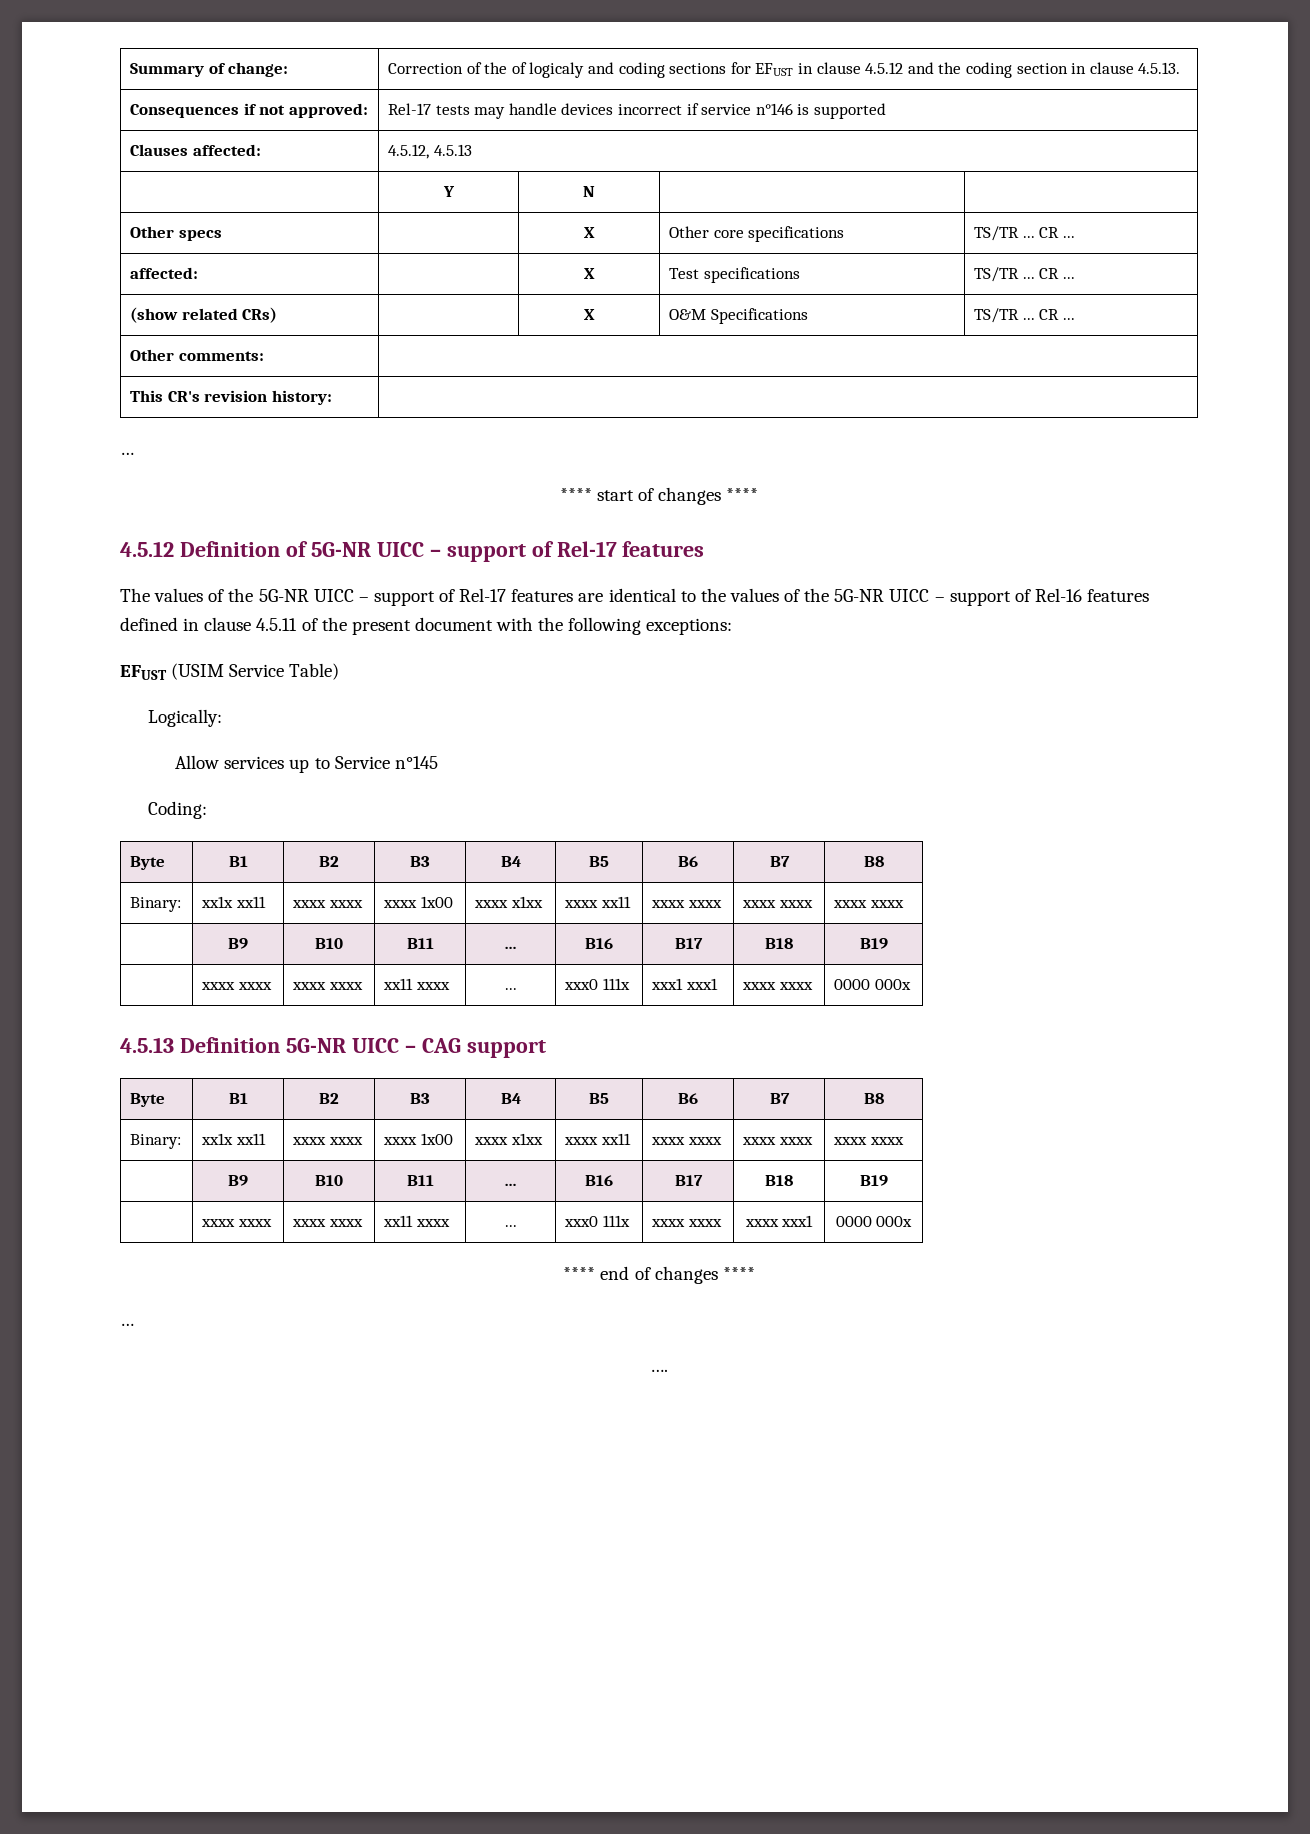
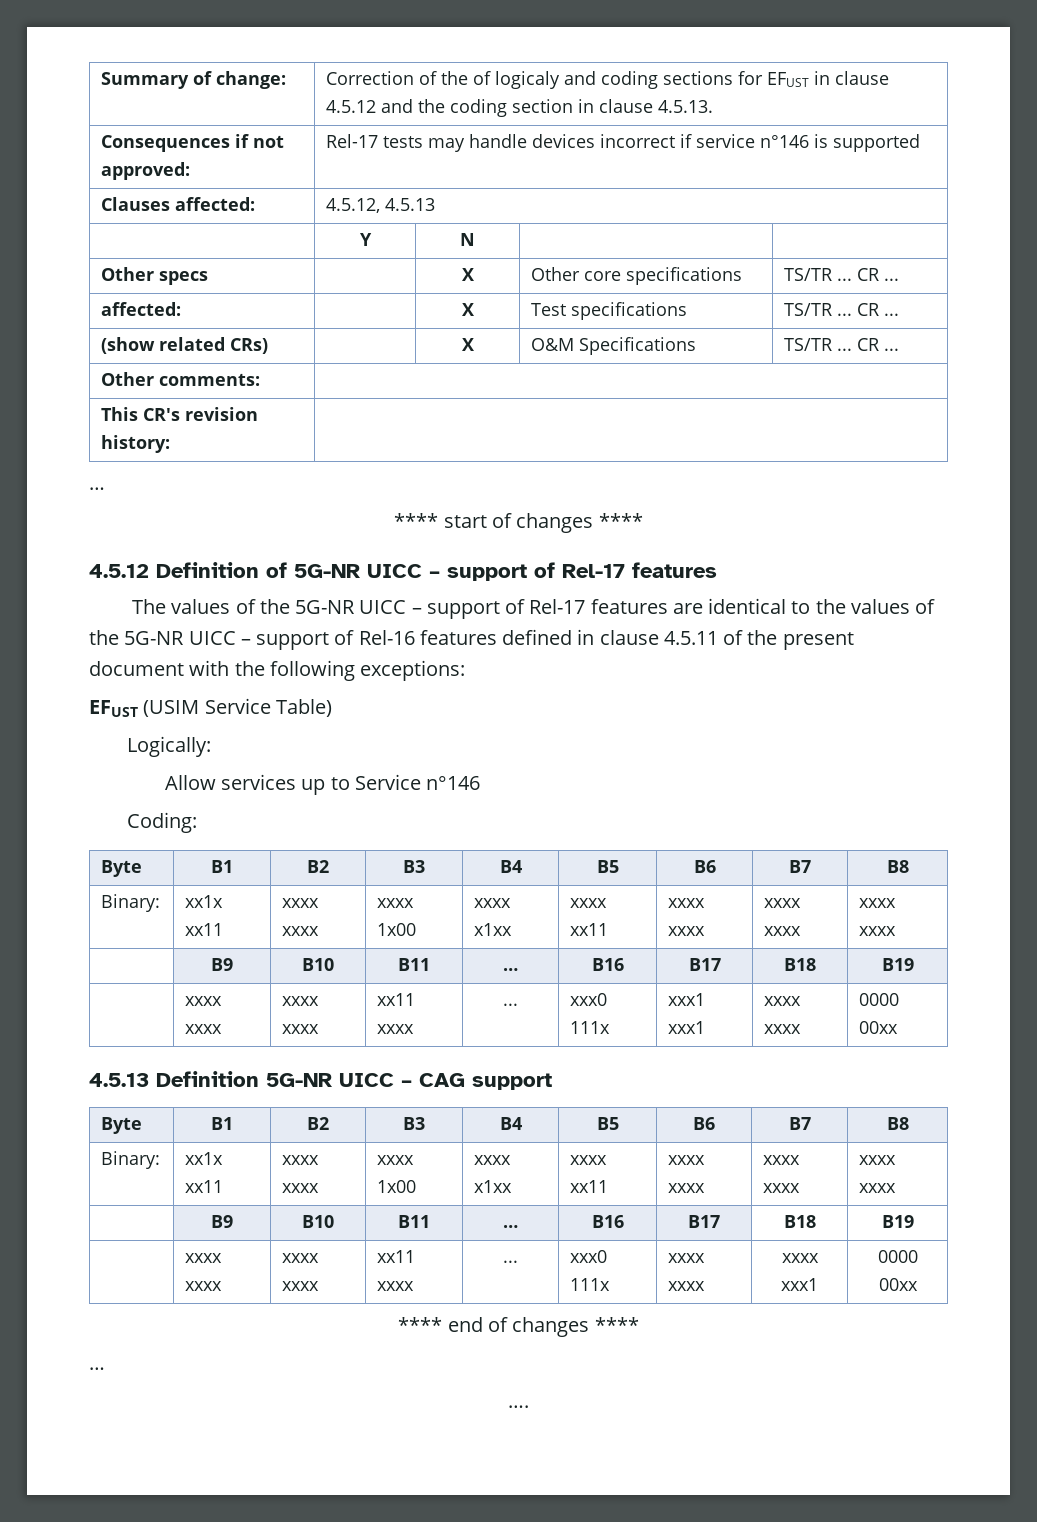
- Allow services up to Service n°145
+ Allow services up to Service n°146
- | xxxx xxxx | xxxx xxxx | xx11 xxxx | ... | xxx0 111x | xxx1 xxx1 | xxxx xxxx | 0000 000x
+ | xxxx xxxx | xxxx xxxx | xx11 xxxx | ... | xxx0 111x | xxx1 xxx1 | xxxx xxxx | 0000 00xx
- | xxxx xxxx | xxxx xxxx | xx11 xxxx | ... | xxx0 111x | xxxx xxxx | xxxx xxx1 | 0000 000x
+ | xxxx xxxx | xxxx xxxx | xx11 xxxx | ... | xxx0 111x | xxxx xxxx | xxxx xxx1 | 0000 00xx

